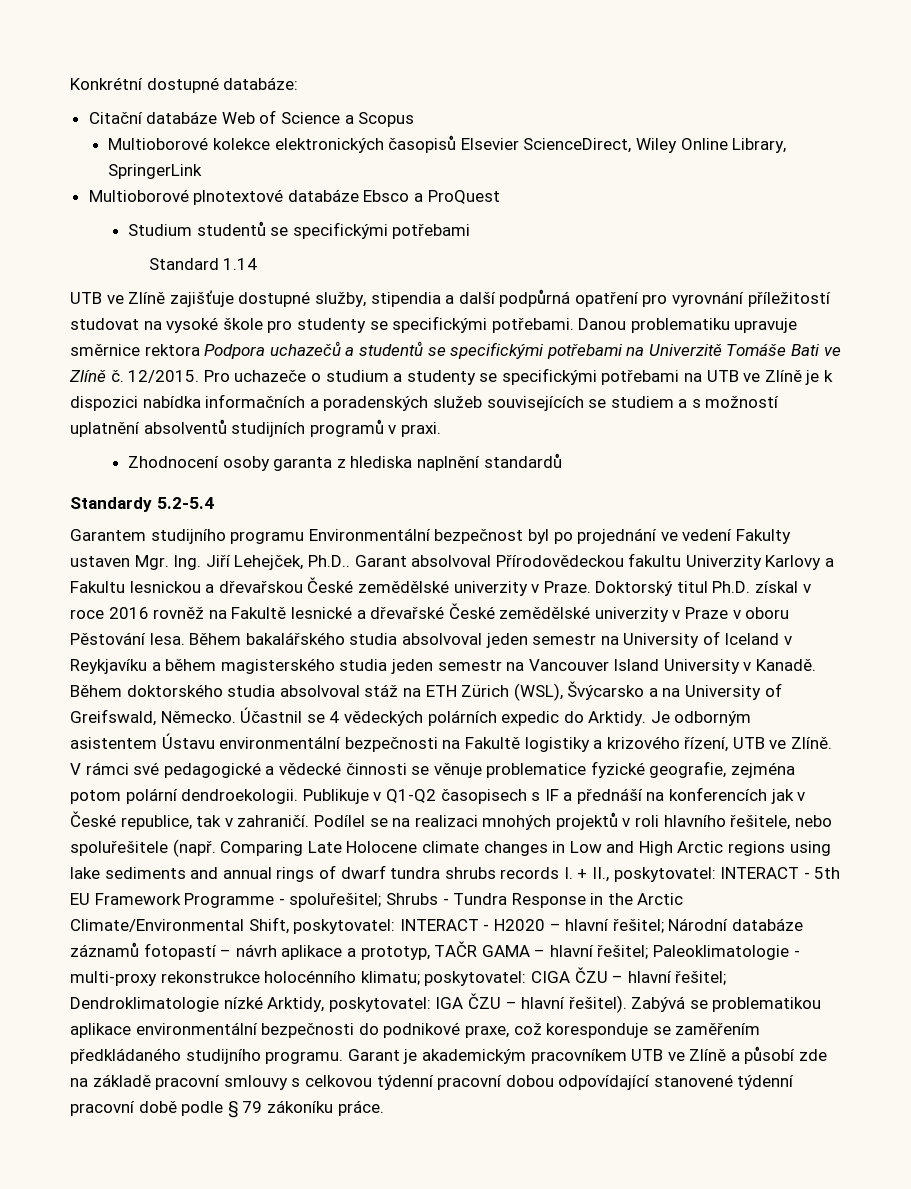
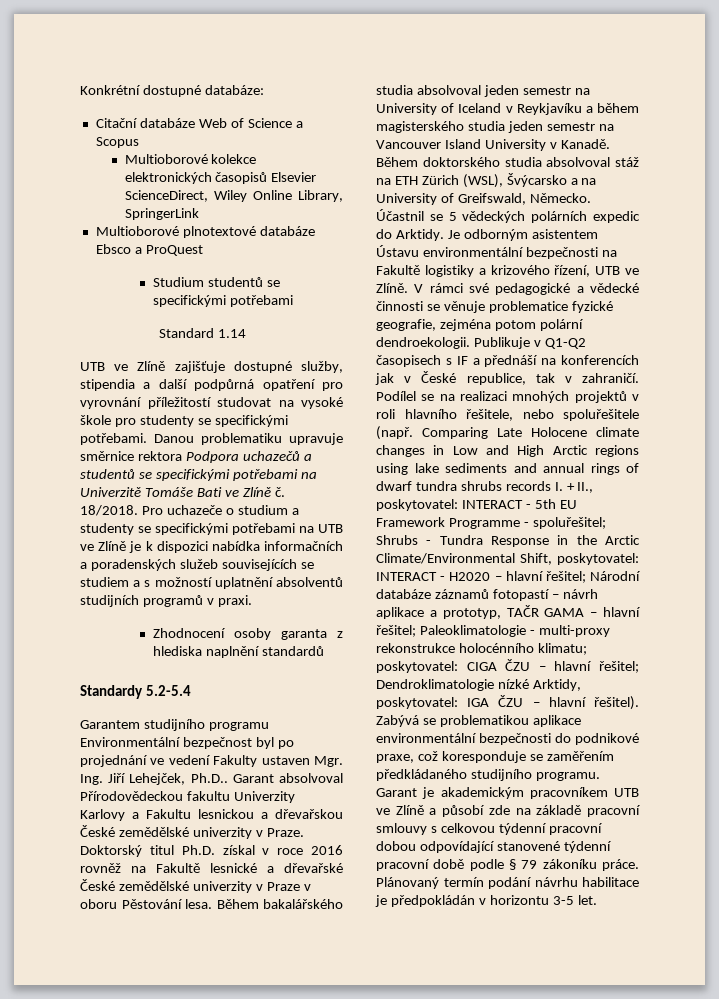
- 12/2015.
+ 18/2018.
- Účastnil se 4 vědeckých polárních expedic do Arktidy.
+ Účastnil se 5 vědeckých polárních expedic do Arktidy.
+ Plánovaný termín podání návrhu habilitace je předpokládán v horizontu 3-5 let.

